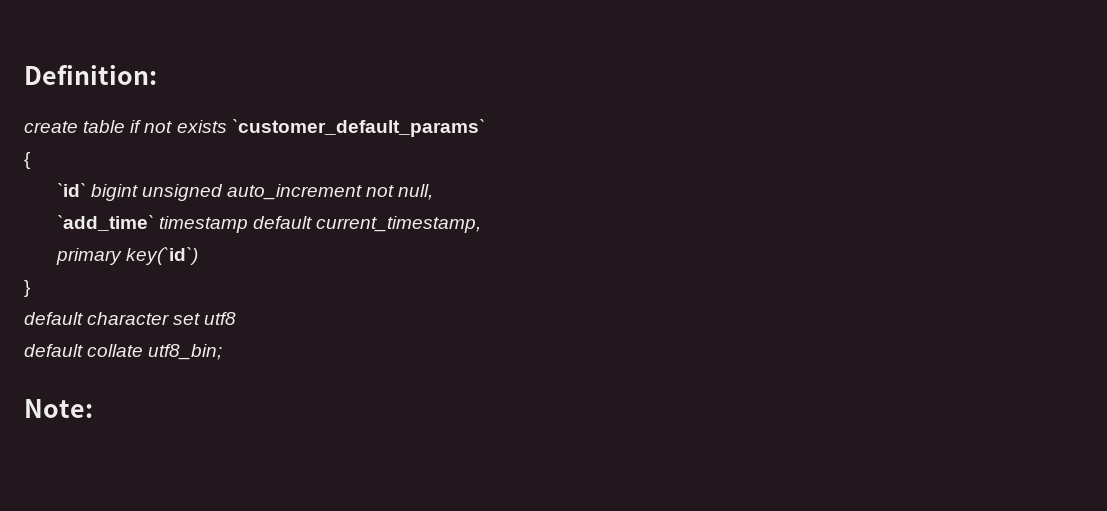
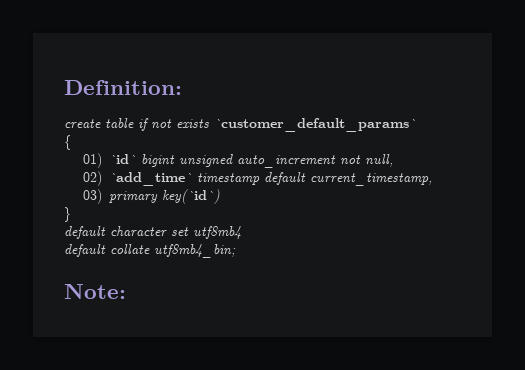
- `id` bigint unsigned auto_increment not null,
+ 01) `id` bigint unsigned auto_increment not null,
- `add_time` timestamp default current_timestamp,
+ 02) `add_time` timestamp default current_timestamp,
- primary key(`id`)
+ 03) primary key(`id`)
- default character set utf8
+ default character set utf8mb4
- default collate utf8_bin;
+ default collate utf8mb4_bin;

